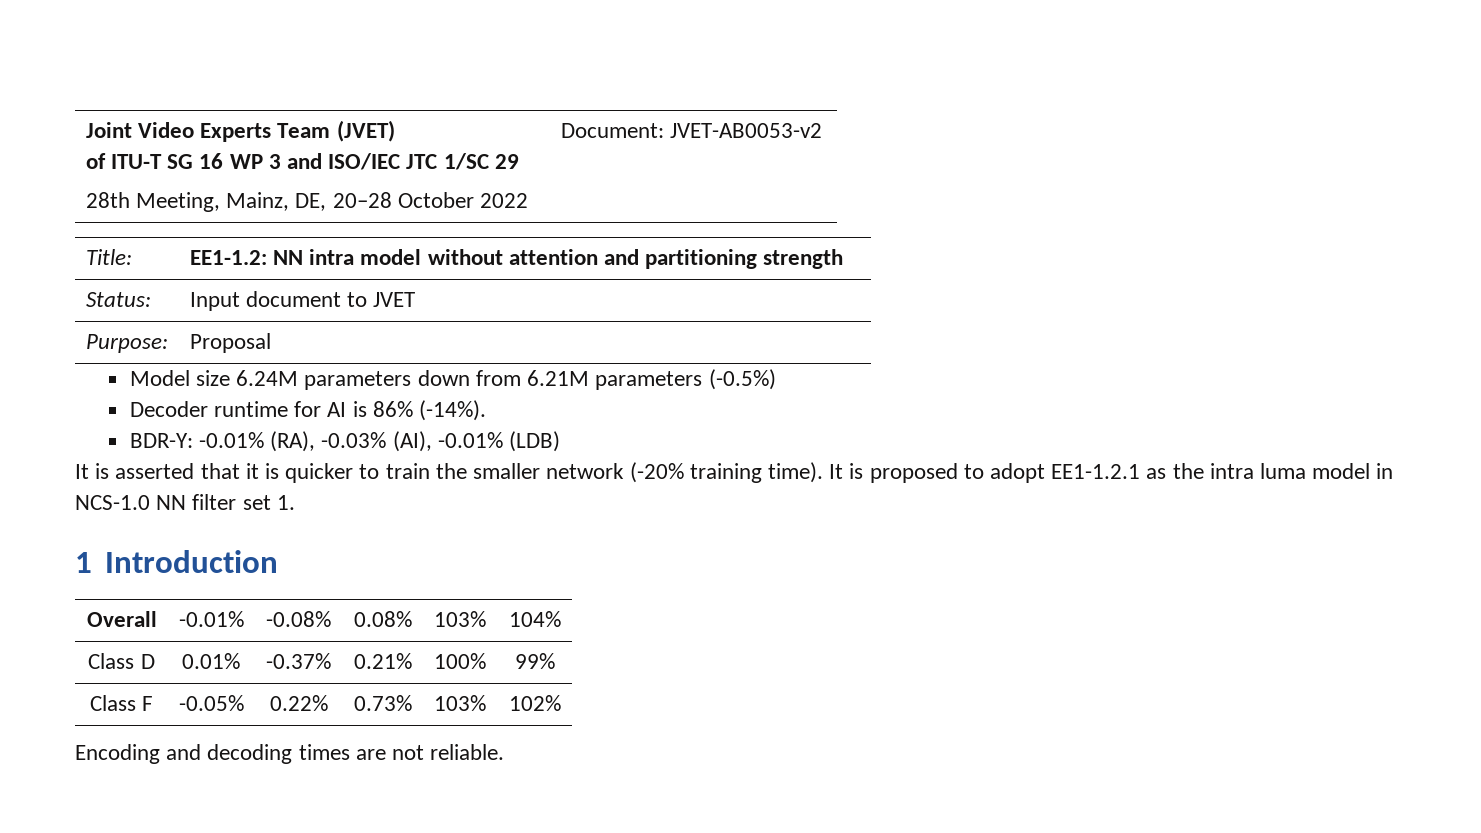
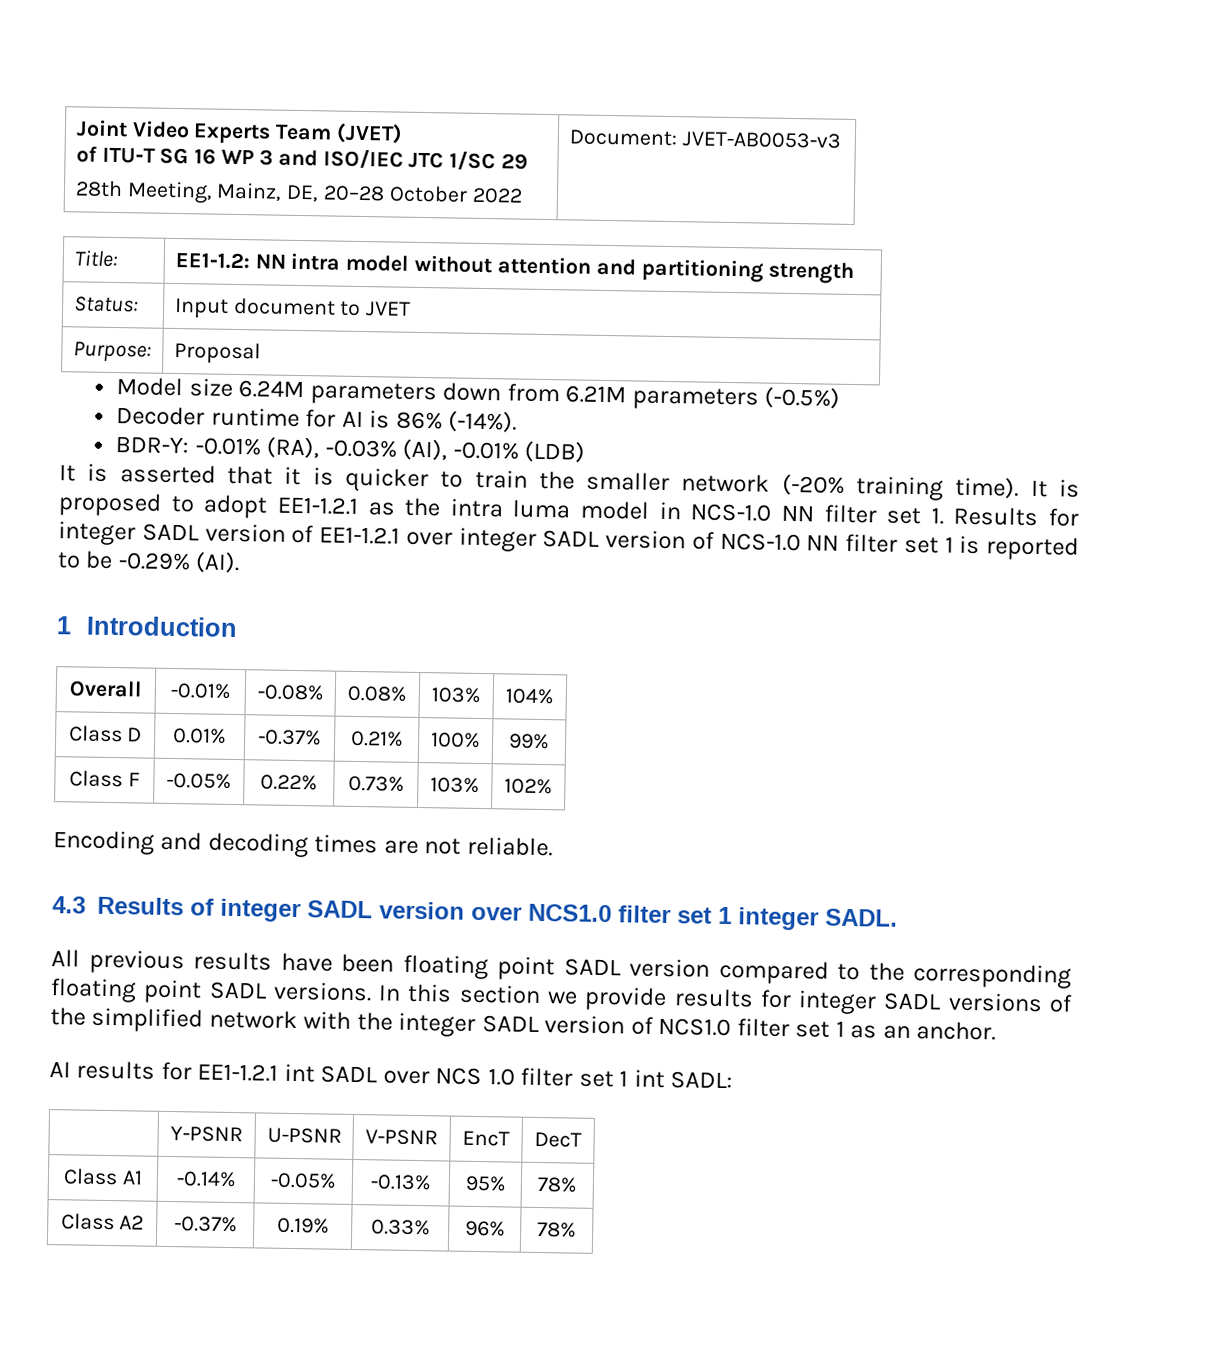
  Joint Video Experts Team (JVET)
  of ITU-T SG 16 WP 3 and ISO/IEC JTC 1/SC 29
- 28th Meeting, Mainz, DE, 20–28 October 2022 | Document: JVET-AB0053-v2
+ 28th Meeting, Mainz, DE, 20–28 October 2022 | Document: JVET-AB0053-v3
- It is proposed to adopt EE1-1.2.1 as the intra luma model in NCS-1.0 NN filter set 1.
+ It is proposed to adopt EE1-1.2.1 as the intra luma model in NCS-1.0 NN filter set 1. Results for integer SADL version of EE1-1.2.1 over integer SADL version of NCS-1.0 NN filter set 1 is reported to be -0.29% (AI).
+ 4.3 Results of integer SADL version over NCS1.0 filter set 1 integer SADL.
+ All previous results have been floating point SADL version compared to the corresponding floating point SADL versions. In this section we provide results for integer SADL versions of the simplified network with the integer SADL version of NCS1.0 filter set 1 as an anchor.
+ AI results for EE1-1.2.1 int SADL over NCS 1.0 filter set 1 int SADL:
+ | Y-PSNR | U-PSNR | V-PSNR | EncT | DecT
+ Class A1 | -0.14% | -0.05% | -0.13% | 95% | 78%
+ Class A2 | -0.37% | 0.19% | 0.33% | 96% | 78%

